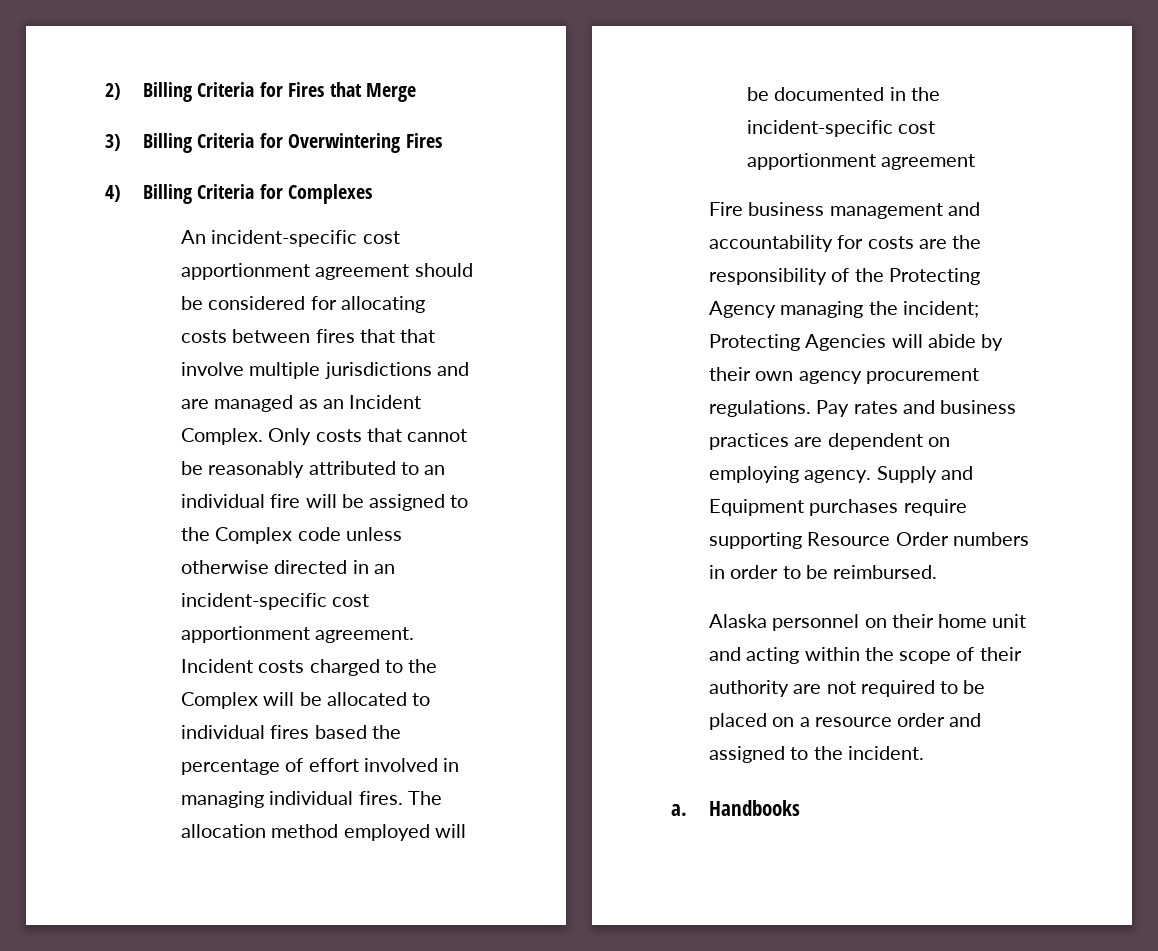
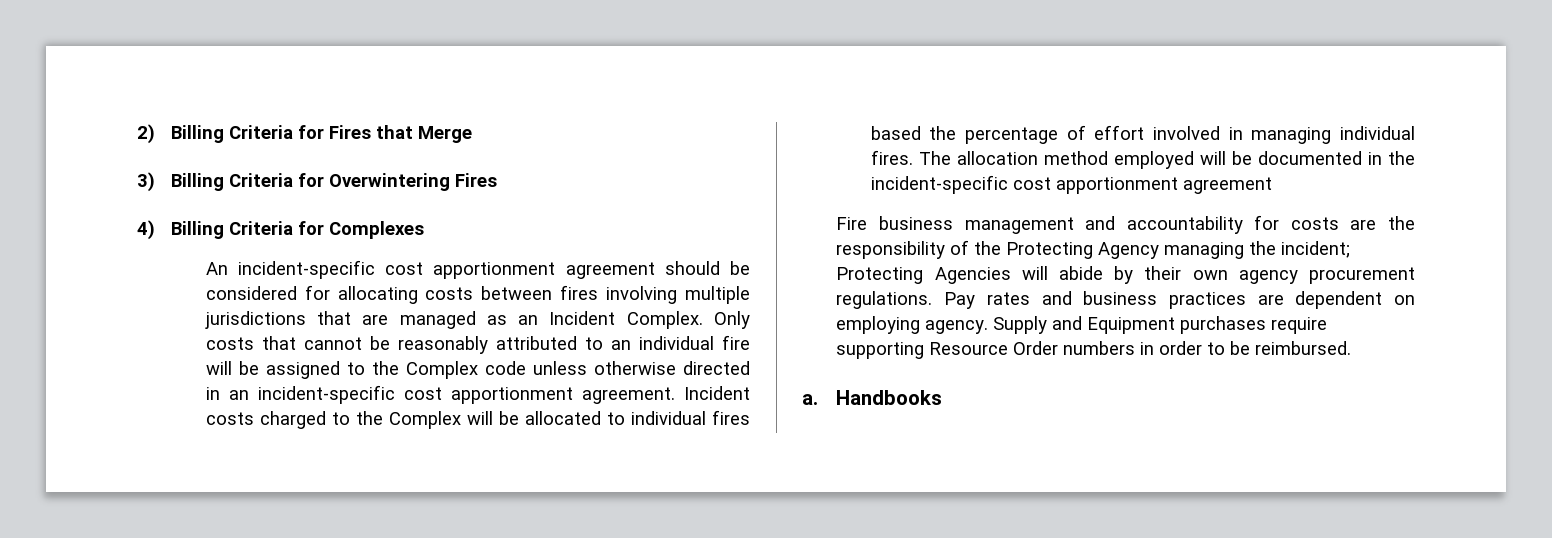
- An incident-specific cost apportionment agreement should be considered for allocating costs between fires that that involve multiple jurisdictions and are managed as an Incident Complex.
+ An incident-specific cost apportionment agreement should be considered for allocating costs between fires involving multiple jurisdictions that are managed as an Incident Complex.
- Alaska personnel on their home unit and acting within the scope of their authority are not required to be placed on a resource order and assigned to the incident.

